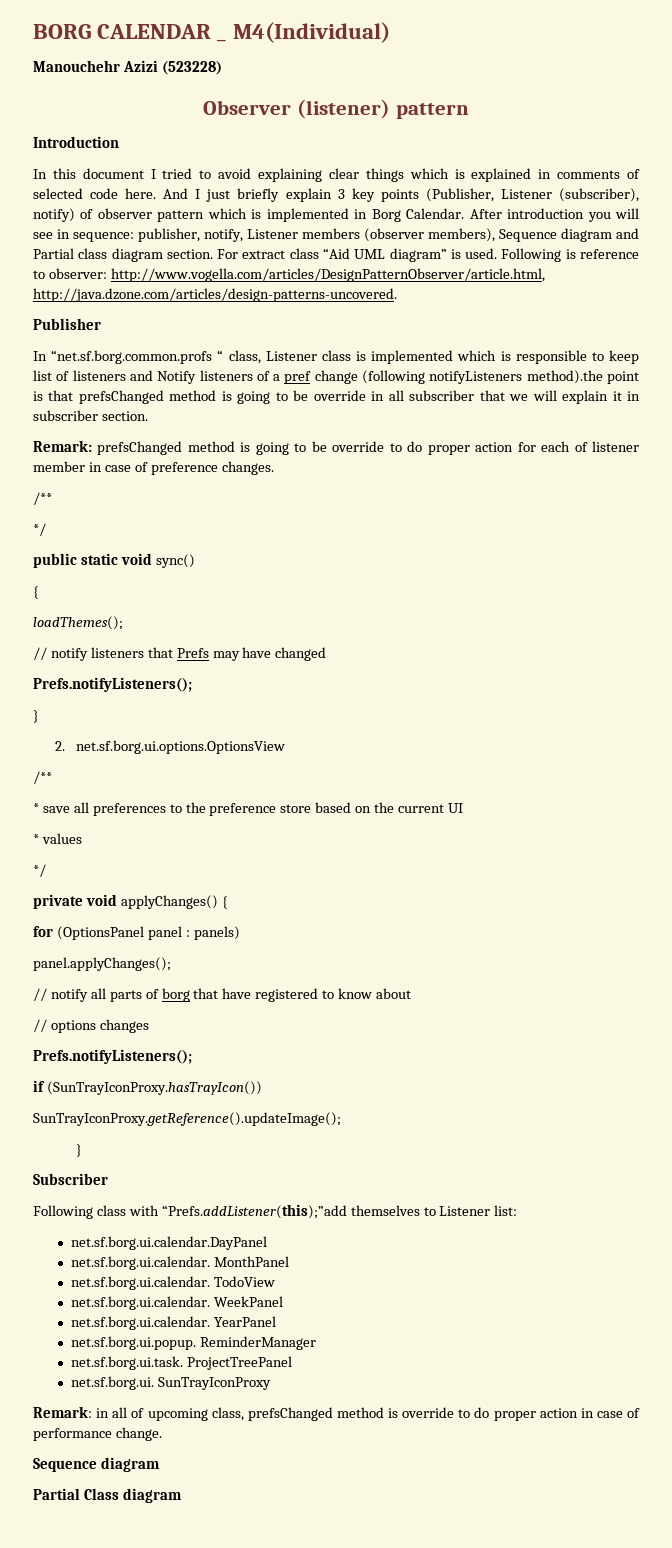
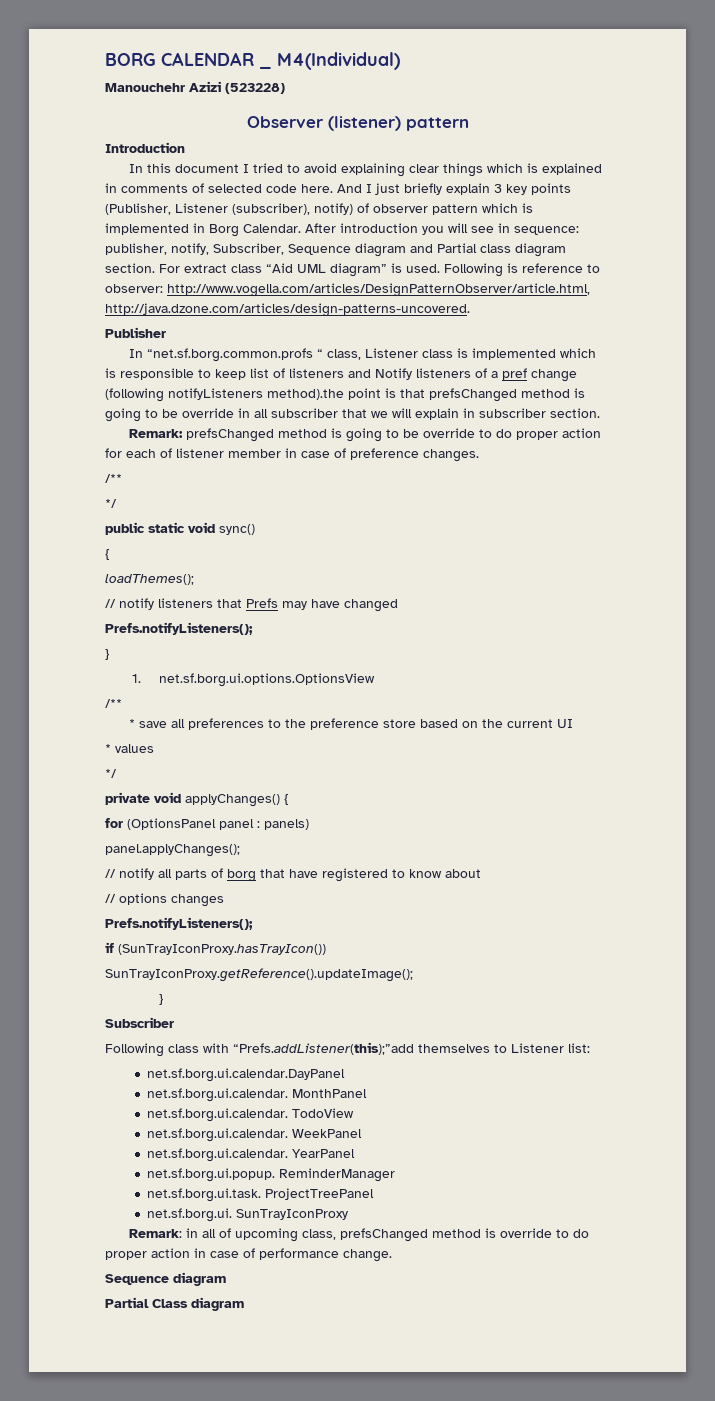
- After introduction you will see in sequence: publisher, notify, Listener members (observer members), Sequence diagram and Partial class diagram section.
+ After introduction you will see in sequence: publisher, notify, Subscriber, Sequence diagram and Partial class diagram section.
- In “net.sf.borg.common.profs “ class, Listener class is implemented which is responsible to keep list of listeners and Notify listeners of a pref change (following notifyListeners method).the point is that prefsChanged method is going to be override in all subscriber that we will explain it in subscriber section.
+ In “net.sf.borg.common.profs “ class, Listener class is implemented which is responsible to keep list of listeners and Notify listeners of a pref change (following notifyListeners method).the point is that prefsChanged method is going to be override in all subscriber that we will explain in subscriber section.
- 2. net.sf.borg.ui.options.OptionsView
+ 1. net.sf.borg.ui.options.OptionsView

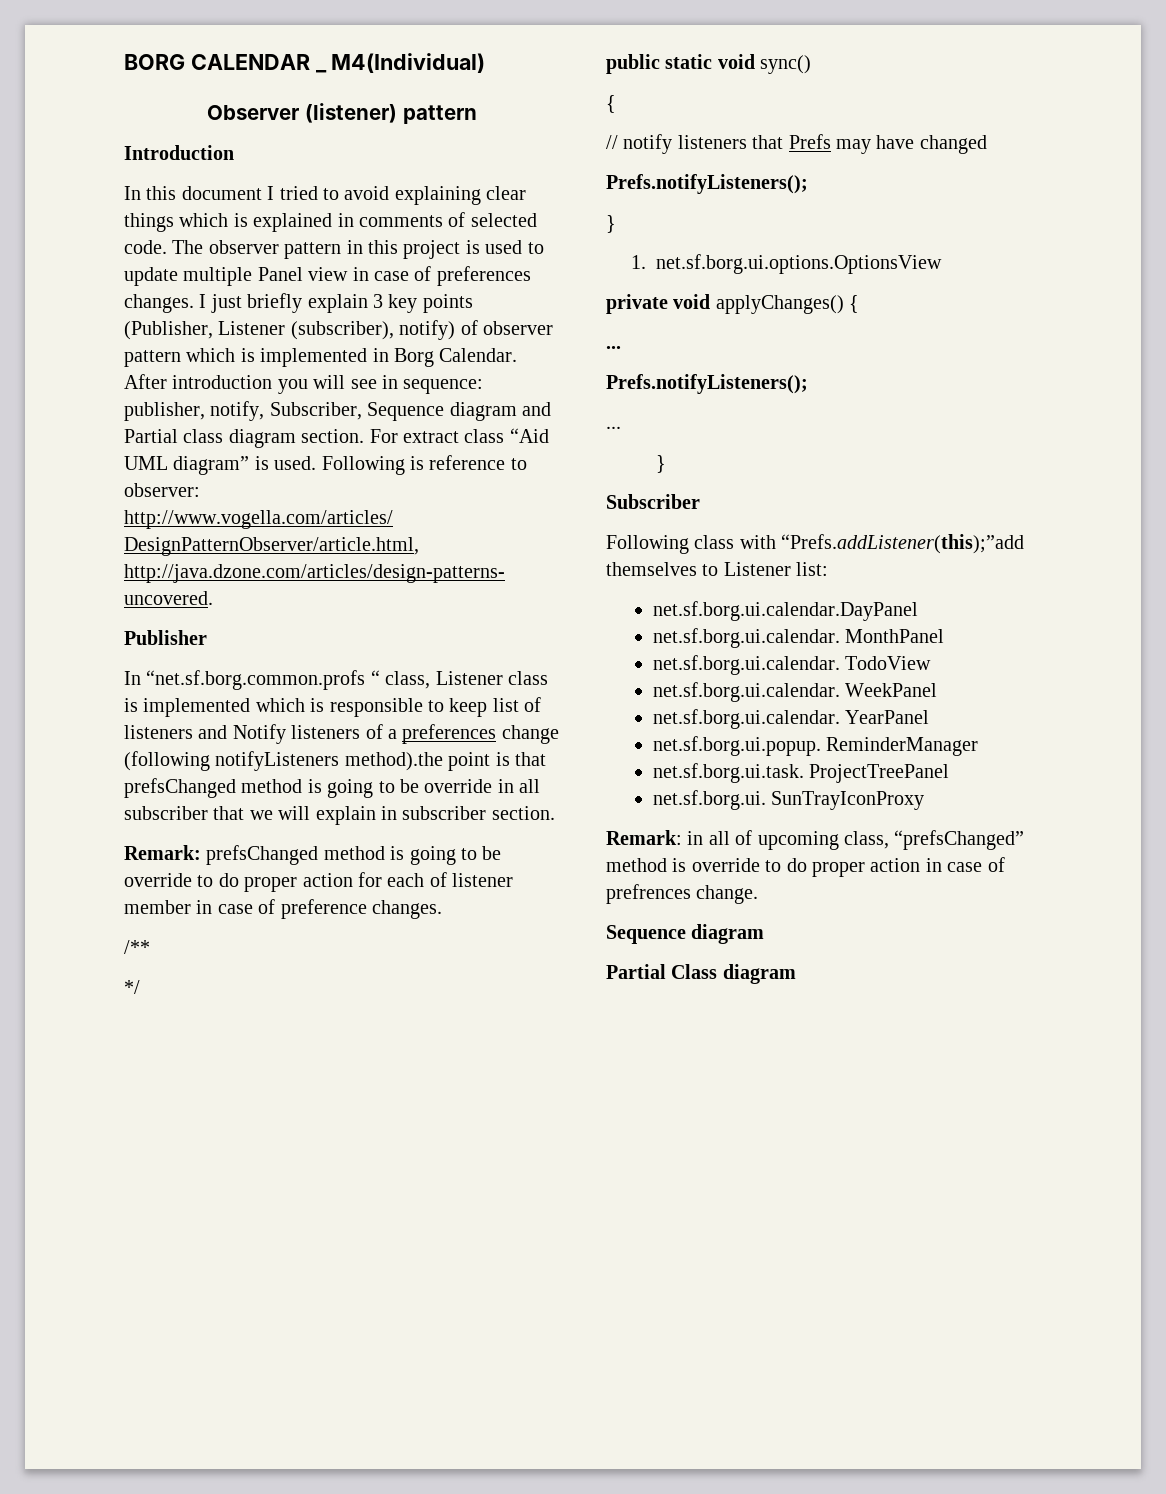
- Manouchehr Azizi (523228)
- In this document I tried to avoid explaining clear things which is explained in comments of selected code here. And I just briefly explain 3 key points (Publisher, Listener (subscriber), notify) of observer pattern which is implemented in Borg Calendar.
+ In this document I tried to avoid explaining clear things which is explained in comments of selected code. The observer pattern in this project is used to update multiple Panel view in case of preferences changes. I just briefly explain 3 key points (Publisher, Listener (subscriber), notify) of observer pattern which is implemented in Borg Calendar.
- In “net.sf.borg.common.profs “ class, Listener class is implemented which is responsible to keep list of listeners and Notify listeners of a pref change (following notifyListeners method).the point is that prefsChanged method is going to be override in all subscriber that we will explain in subscriber section.
+ In “net.sf.borg.common.profs “ class, Listener class is implemented which is responsible to keep list of listeners and Notify listeners of a preferences change (following notifyListeners method).the point is that prefsChanged method is going to be override in all subscriber that we will explain in subscriber section.
- loadThemes();
  1. net.sf.borg.ui.options.OptionsView
- /**
- * save all preferences to the preference store based on the current UI
- * values
- */
  private void applyChanges() {
- for (OptionsPanel panel : panels)
- panel.applyChanges();
- // notify all parts of borg that have registered to know about
- // options changes
+ ...
  Prefs.notifyListeners();
- if (SunTrayIconProxy.hasTrayIcon())
- SunTrayIconProxy.getReference().updateImage();
+ ...
- Remark: in all of upcoming class, prefsChanged method is override to do proper action in case of performance change.
+ Remark: in all of upcoming class, “prefsChanged” method is override to do proper action in case of prefrences change.

